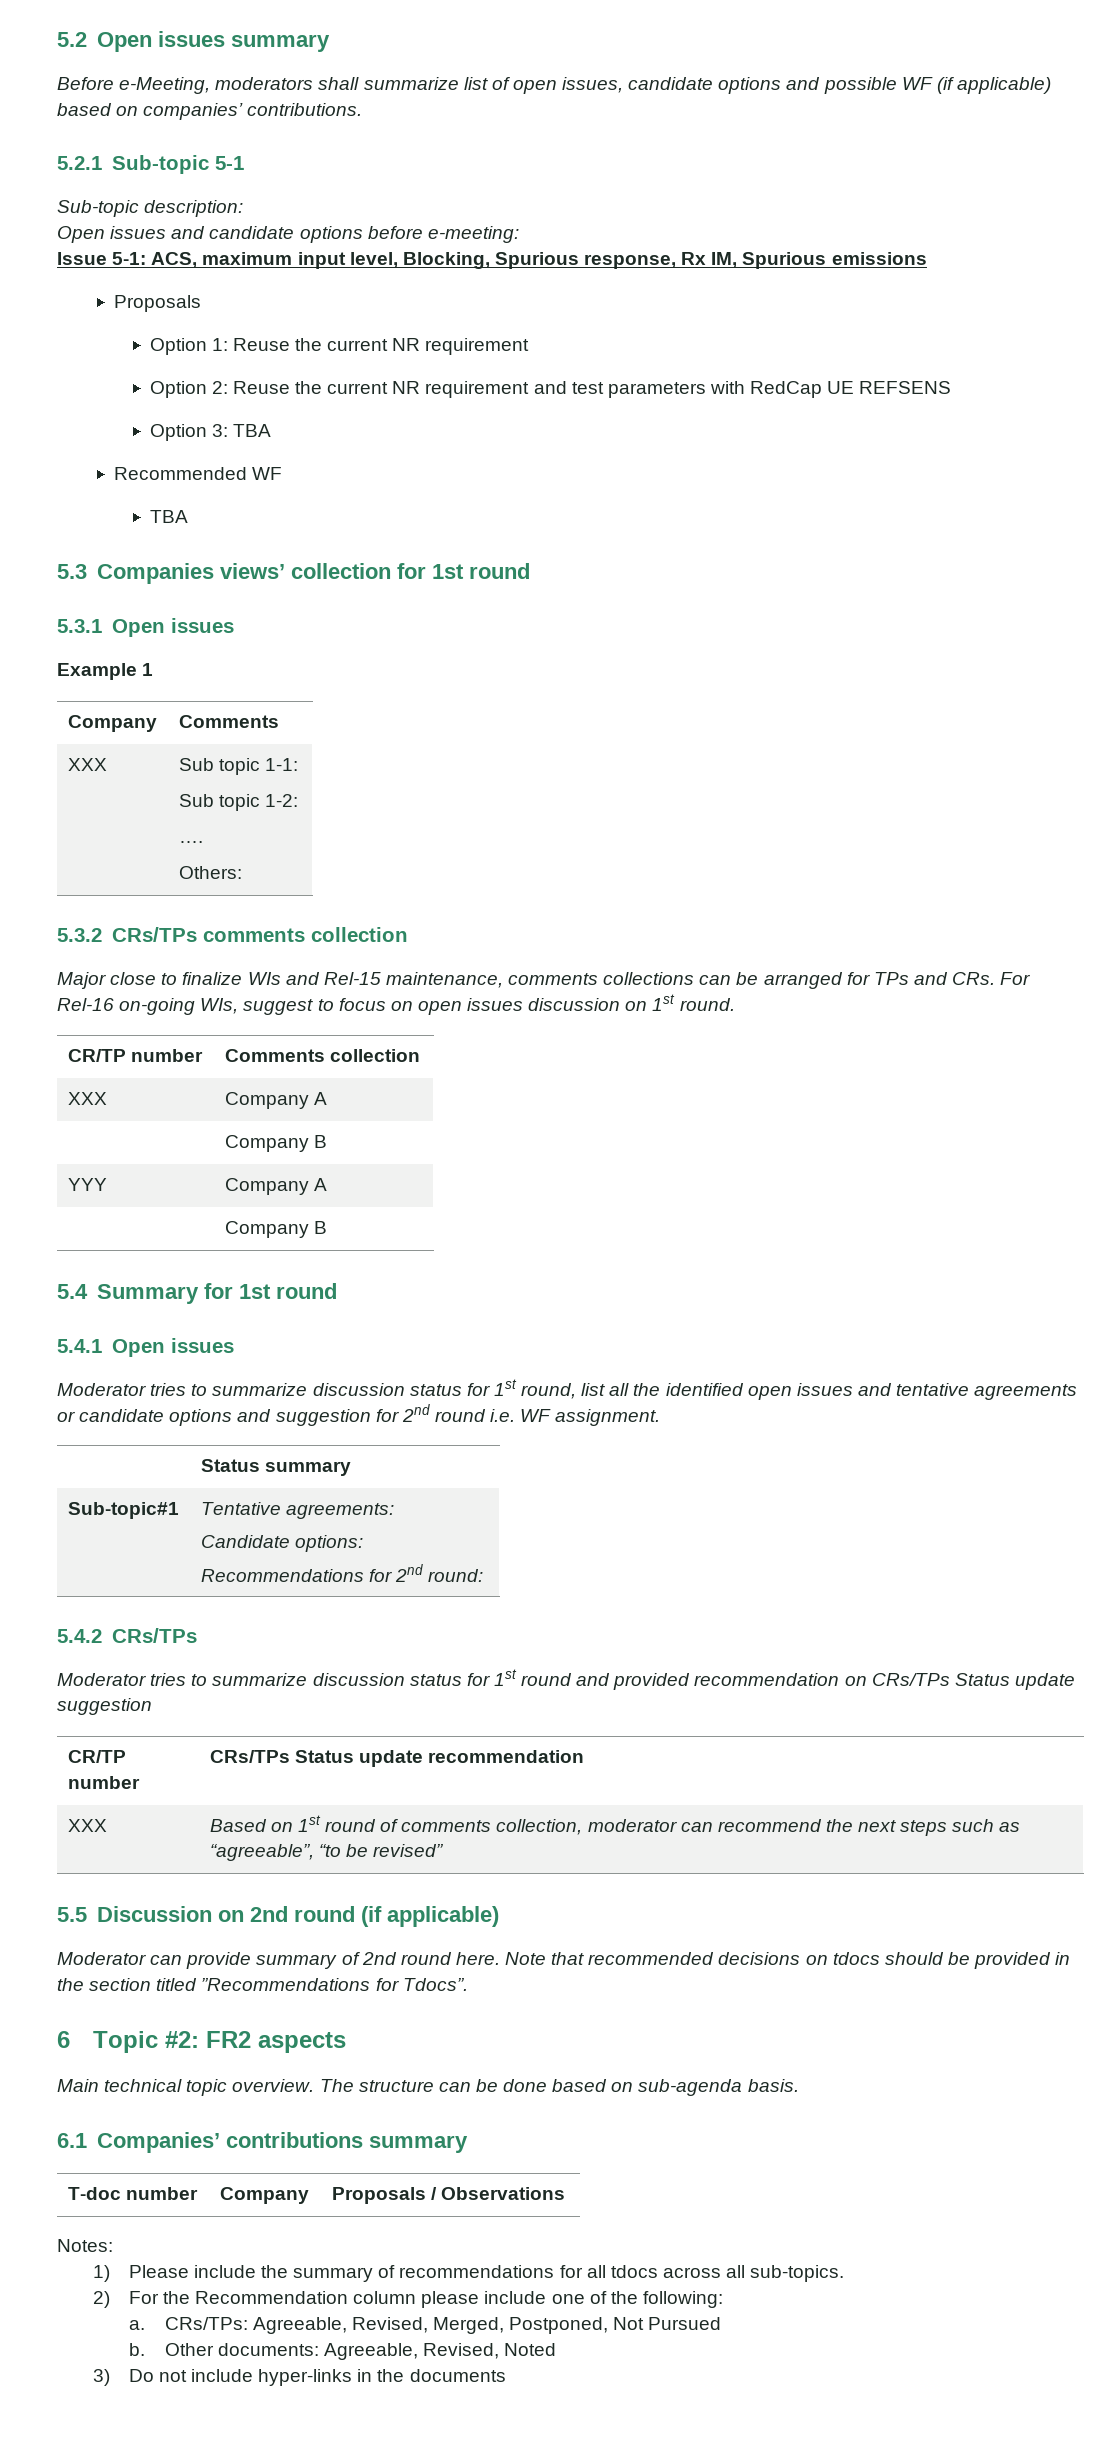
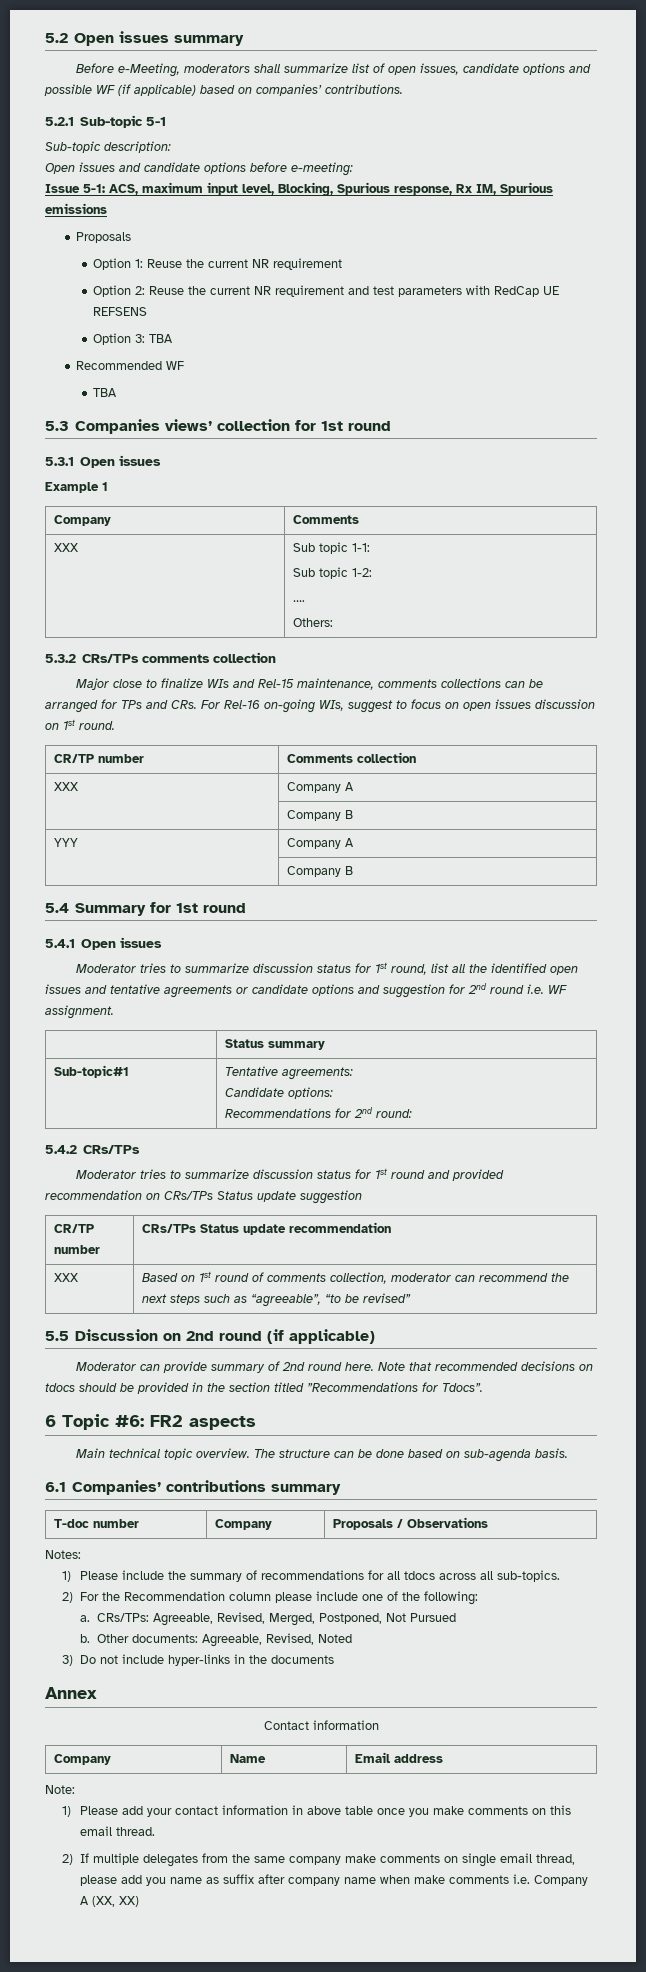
- 6 Topic #2: FR2 aspects
+ 6 Topic #6: FR2 aspects
+ Annex
+ Contact information
+ Company | Name | Email address
+ Note:
+ 1) Please add your contact information in above table once you make comments on this email thread.
+ 2) If multiple delegates from the same company make comments on single email thread, please add you name as suffix after company name when make comments i.e. Company A (XX, XX)

